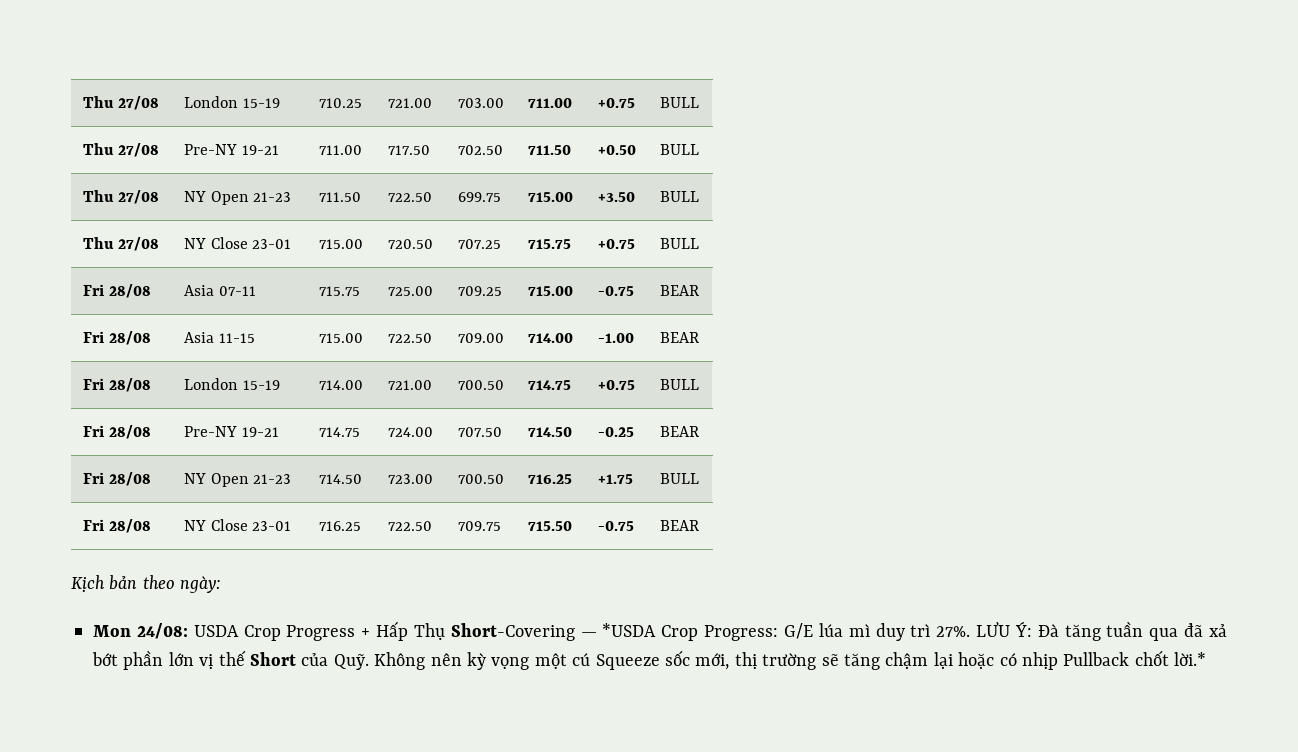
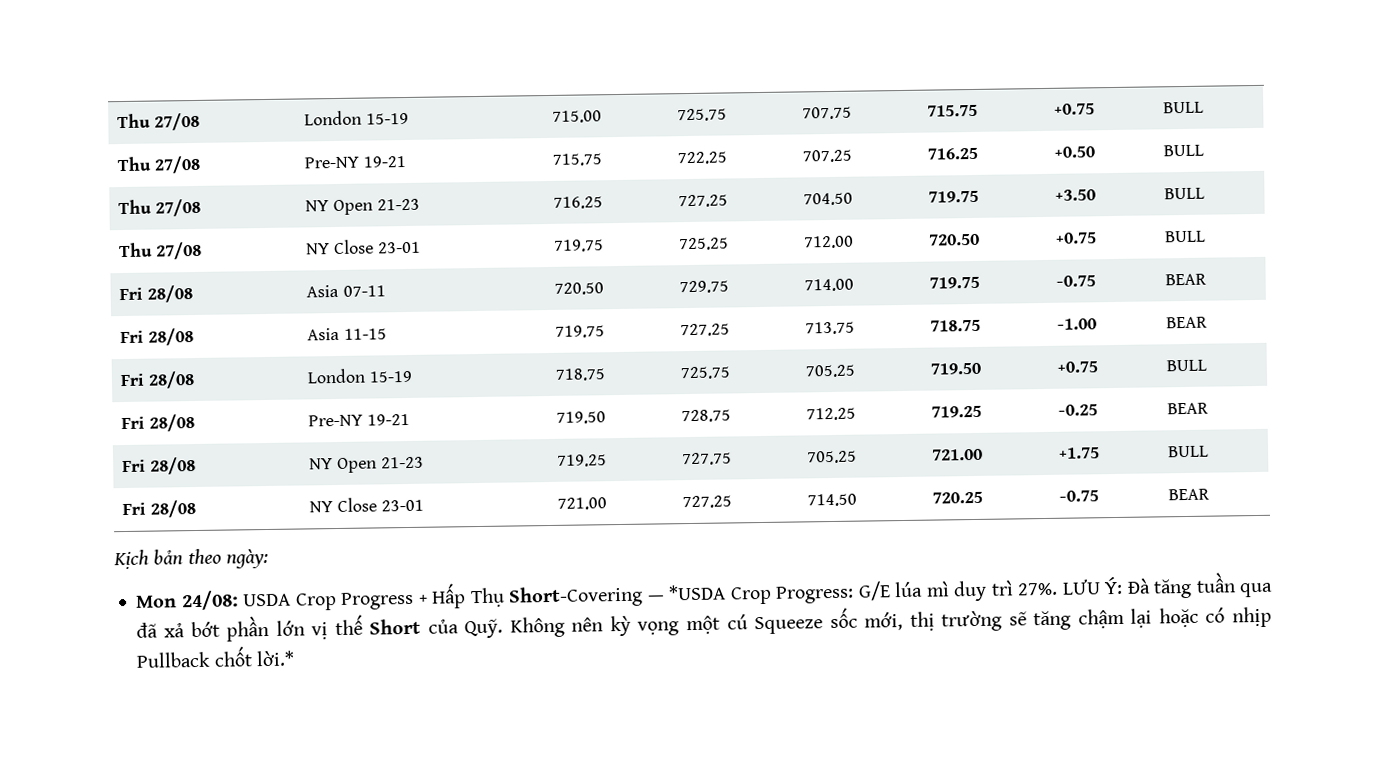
- Thu 27/08 | London 15-19 | 710.25 | 721.00 | 703.00 | 711.00 | +0.75 | BULL
+ Thu 27/08 | London 15-19 | 715.00 | 725.75 | 707.75 | 715.75 | +0.75 | BULL
- Thu 27/08 | Pre-NY 19-21 | 711.00 | 717.50 | 702.50 | 711.50 | +0.50 | BULL
+ Thu 27/08 | Pre-NY 19-21 | 715.75 | 722.25 | 707.25 | 716.25 | +0.50 | BULL
- Thu 27/08 | NY Open 21-23 | 711.50 | 722.50 | 699.75 | 715.00 | +3.50 | BULL
+ Thu 27/08 | NY Open 21-23 | 716.25 | 727.25 | 704.50 | 719.75 | +3.50 | BULL
- Thu 27/08 | NY Close 23-01 | 715.00 | 720.50 | 707.25 | 715.75 | +0.75 | BULL
+ Thu 27/08 | NY Close 23-01 | 719.75 | 725.25 | 712.00 | 720.50 | +0.75 | BULL
- Fri 28/08 | Asia 07-11 | 715.75 | 725.00 | 709.25 | 715.00 | -0.75 | BEAR
+ Fri 28/08 | Asia 07-11 | 720.50 | 729.75 | 714.00 | 719.75 | -0.75 | BEAR
- Fri 28/08 | Asia 11-15 | 715.00 | 722.50 | 709.00 | 714.00 | -1.00 | BEAR
+ Fri 28/08 | Asia 11-15 | 719.75 | 727.25 | 713.75 | 718.75 | -1.00 | BEAR
- Fri 28/08 | London 15-19 | 714.00 | 721.00 | 700.50 | 714.75 | +0.75 | BULL
+ Fri 28/08 | London 15-19 | 718.75 | 725.75 | 705.25 | 719.50 | +0.75 | BULL
- Fri 28/08 | Pre-NY 19-21 | 714.75 | 724.00 | 707.50 | 714.50 | -0.25 | BEAR
+ Fri 28/08 | Pre-NY 19-21 | 719.50 | 728.75 | 712.25 | 719.25 | -0.25 | BEAR
- Fri 28/08 | NY Open 21-23 | 714.50 | 723.00 | 700.50 | 716.25 | +1.75 | BULL
+ Fri 28/08 | NY Open 21-23 | 719.25 | 727.75 | 705.25 | 721.00 | +1.75 | BULL
- Fri 28/08 | NY Close 23-01 | 716.25 | 722.50 | 709.75 | 715.50 | -0.75 | BEAR
+ Fri 28/08 | NY Close 23-01 | 721.00 | 727.25 | 714.50 | 720.25 | -0.75 | BEAR

